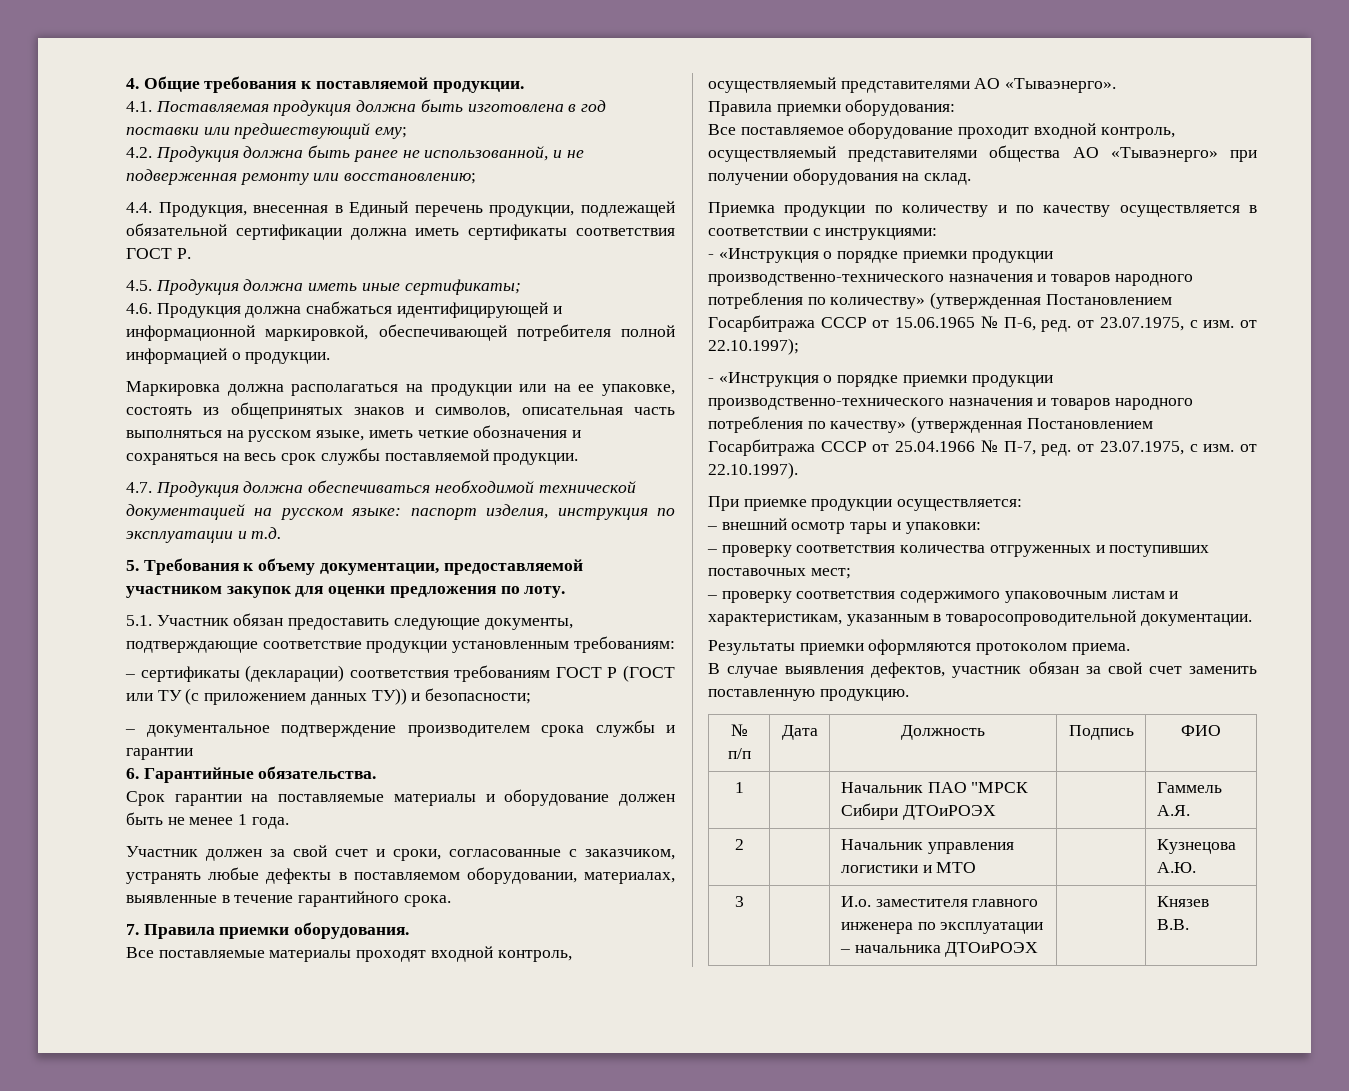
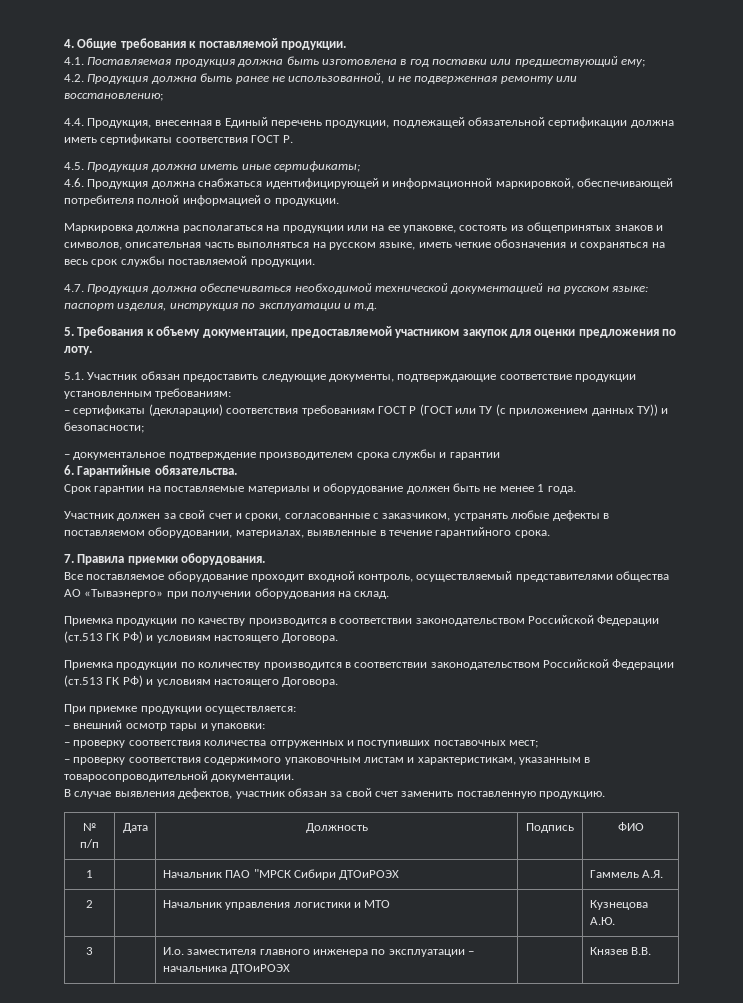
- Все поставляемые материалы проходят входной контроль, осуществляемый представителями АО «Тываэнерго».
- Правила приемки оборудования:
- Приемка продукции по количеству и по качеству осуществляется в соответствии с инструкциями:
- - «Инструкция о порядке приемки продукции производственно-технического назначения и товаров народного потребления по количеству» (утвержденная Постановлением Госарбитража СССР от 15.06.1965 № П-6, ред. от 23.07.1975, с изм. от 22.10.1997);
- - «Инструкция о порядке приемки продукции производственно-технического назначения и товаров народного потребления по качеству» (утвержденная Постановлением Госарбитража СССР от 25.04.1966 № П-7, ред. от 23.07.1975, с изм. от 22.10.1997).
+ Приемка продукции по качеству производится в соответствии законодательством Российской Федерации (ст.513 ГК РФ) и условиям настоящего Договора.
+ Приемка продукции по количеству производится в соответствии законодательством Российской Федерации (ст.513 ГК РФ) и условиям настоящего Договора.
- Результаты приемки оформляются протоколом приема.

